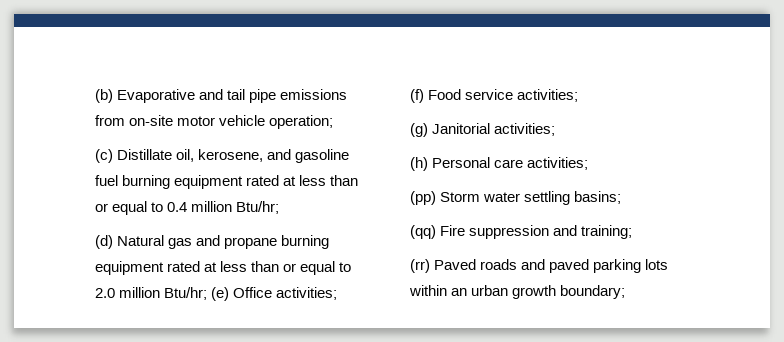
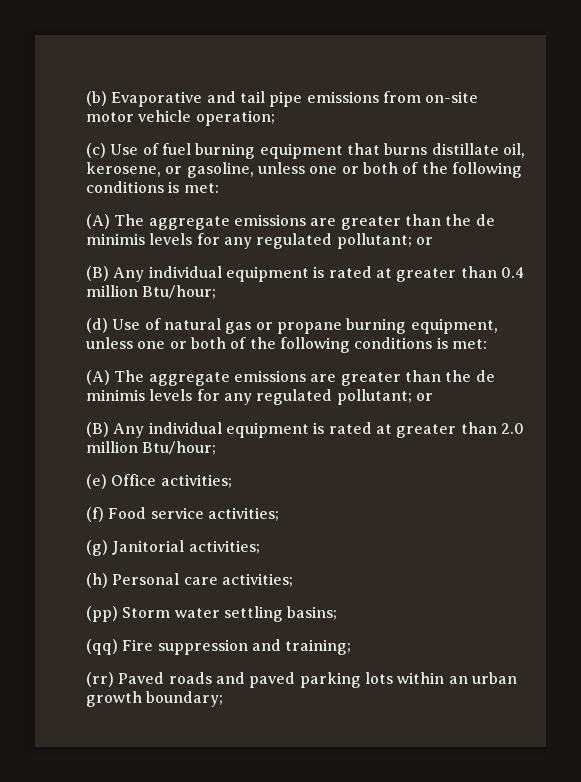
- (c) Distillate oil, kerosene, and gasoline fuel burning equipment rated at less than or equal to 0.4 million Btu/hr;
+ (c) Use of fuel burning equipment that burns distillate oil, kerosene, or gasoline, unless one or both of the following conditions is met:
+ (A) The aggregate emissions are greater than the de minimis levels for any regulated pollutant; or
+ (B) Any individual equipment is rated at greater than 0.4 million Btu/hour;
- (d) Natural gas and propane burning equipment rated at less than or equal to 2.0 million Btu/hr; (e) Office activities;
+ (d) Use of natural gas or propane burning equipment, unless one or both of the following conditions is met:
+ (A) The aggregate emissions are greater than the de minimis levels for any regulated pollutant; or
+ (B) Any individual equipment is rated at greater than 2.0 million Btu/hour;
+ (e) Office activities;

